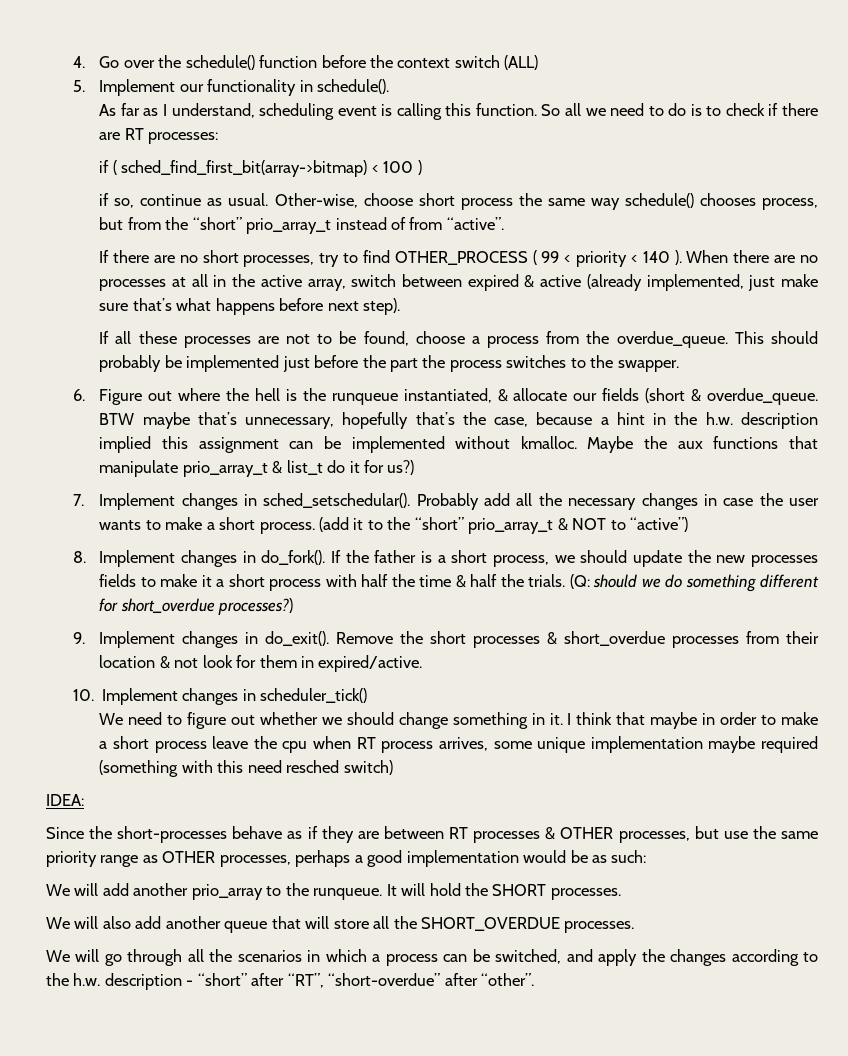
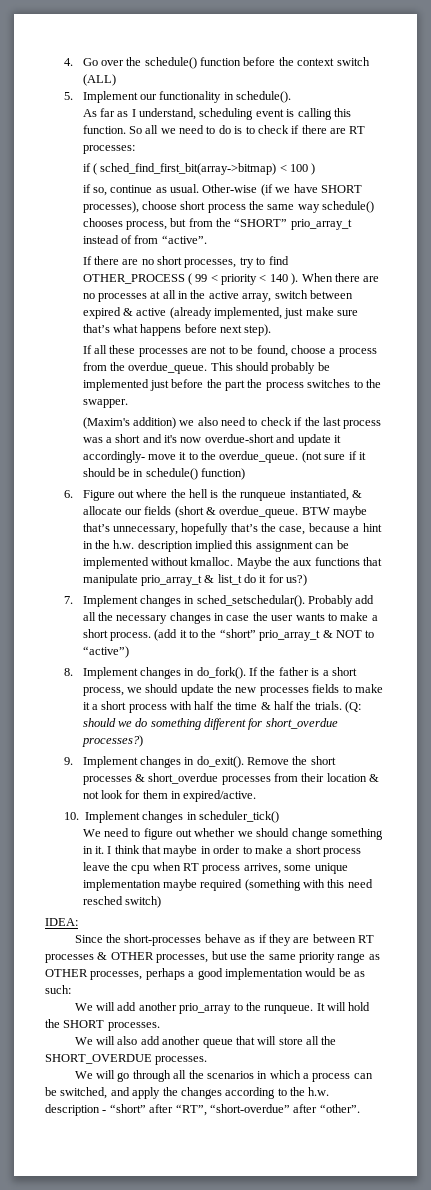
- Other-wise, choose short process the same way schedule() chooses process, but from the “short” prio_array_t instead of from “active”.
+ Other-wise (if we have SHORT processes), choose short process the same way schedule() chooses process, but from the “SHORT” prio_array_t instead of from “active”.
+ (Maxim's addition) we also need to check if the last process was a short and it's now overdue-short and update it accordingly- move it to the overdue_queue. (not sure if it should be in schedule() function)

